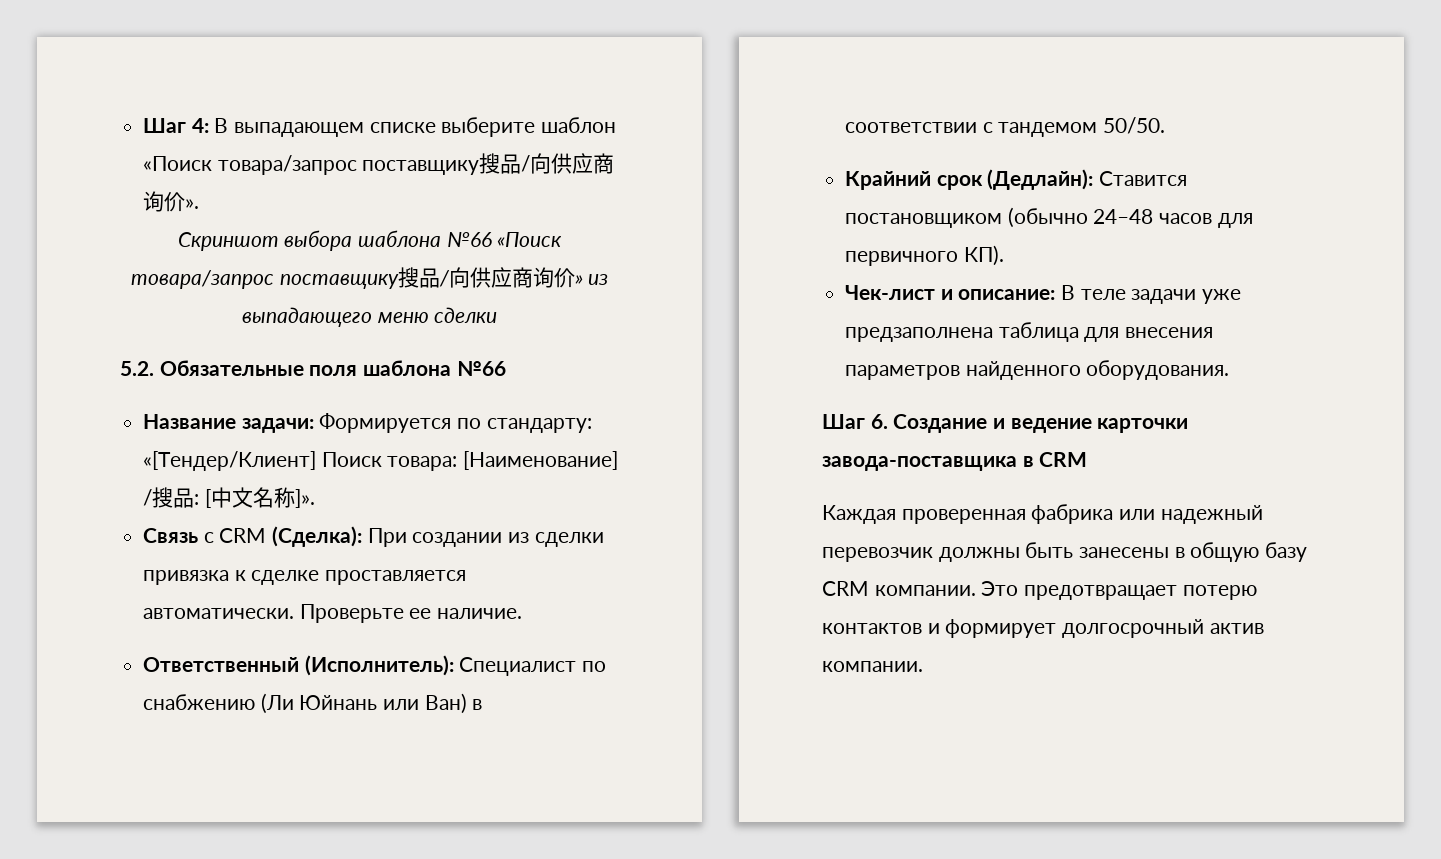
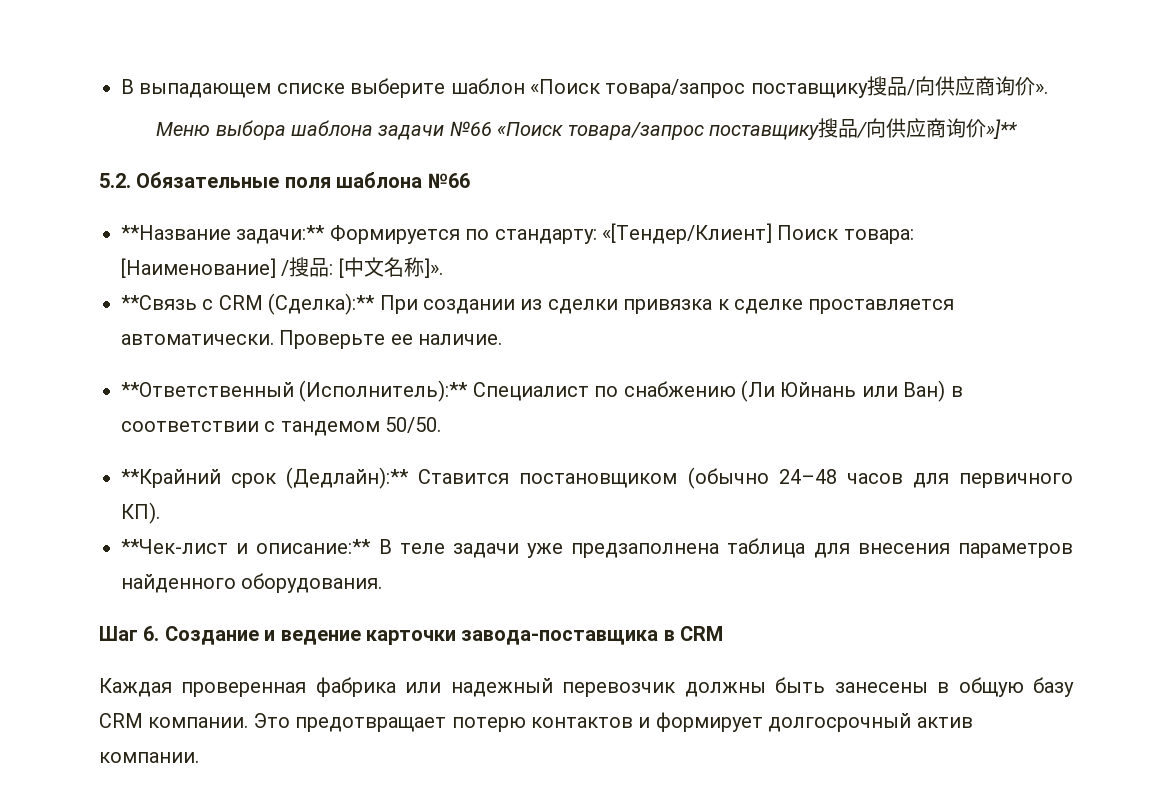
- Шаг 4: В выпадающем списке выберите шаблон «Поиск товара/запрос поставщику搜品/向供应商询价».
+ В выпадающем списке выберите шаблон «Поиск товара/запрос поставщику搜品/向供应商询价».
- Скриншот выбора шаблона №66 «Поиск товара/запрос поставщику搜品/向供应商询价» из выпадающего меню сделки
+ Меню выбора шаблона задачи №66 «Поиск товара/запрос поставщику搜品/向供应商询价»]**
- Название задачи: Формируется по стандарту: «[Тендер/Клиент] Поиск товара: [Наименование] /搜品: [中文名称]».
+ **Название задачи:** Формируется по стандарту: «[Тендер/Клиент] Поиск товара: [Наименование] /搜品: [中文名称]».
- Связь с CRM (Сделка): При создании из сделки привязка к сделке проставляется автоматически.
+ **Связь с CRM (Сделка):** При создании из сделки привязка к сделке проставляется автоматически.
- Ответственный (Исполнитель): Специалист по снабжению (Ли Юйнань или Ван) в соответствии с тандемом 50/50.
+ **Ответственный (Исполнитель):** Специалист по снабжению (Ли Юйнань или Ван) в соответствии с тандемом 50/50.
- Крайний срок (Дедлайн): Ставится постановщиком (обычно 24–48 часов для первичного КП).
+ **Крайний срок (Дедлайн):** Ставится постановщиком (обычно 24–48 часов для первичного КП).
- Чек-лист и описание: В теле задачи уже предзаполнена таблица для внесения параметров найденного оборудования.
+ **Чек-лист и описание:** В теле задачи уже предзаполнена таблица для внесения параметров найденного оборудования.

